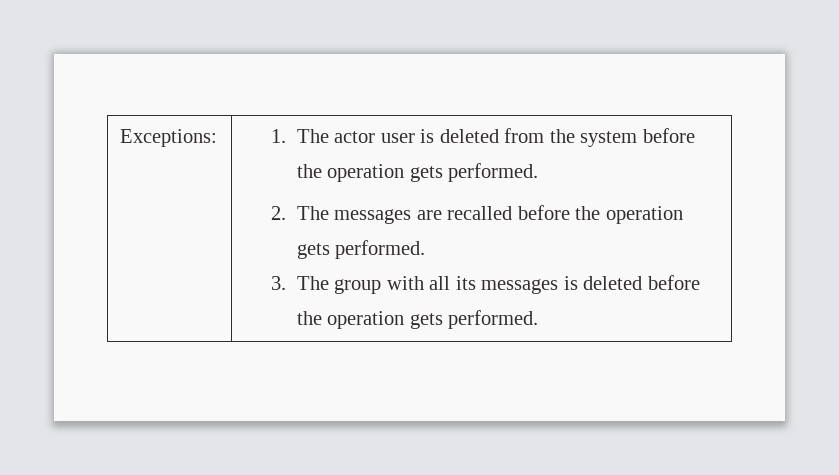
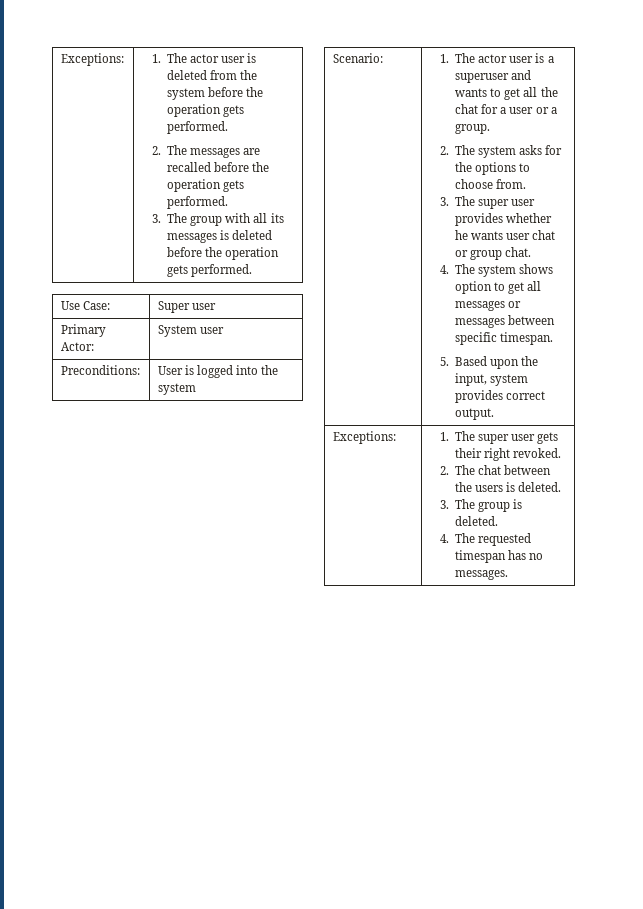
+ Use Case: | Super user
+ Primary Actor: | System user
+ Preconditions: | User is logged into the system
+ Scenario: | 1. The actor user is a superuser and wants to get all the chat for a user or a group.
+ 2. The system asks for the options to choose from.
+ 3. The super user provides whether he wants user chat or group chat.
+ 4. The system shows option to get all messages or messages between specific timespan.
+ 5. Based upon the input, system provides correct output.
+ Exceptions: | 1. The super user gets their right revoked.
+ 2. The chat between the users is deleted.
+ 3. The group is deleted.
+ 4. The requested timespan has no messages.

